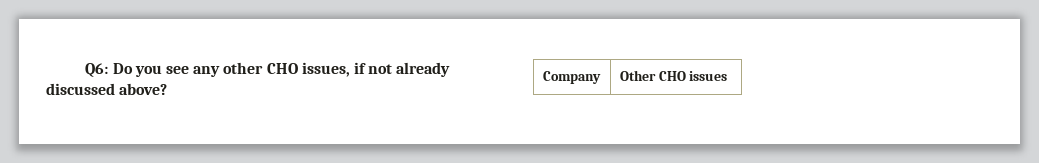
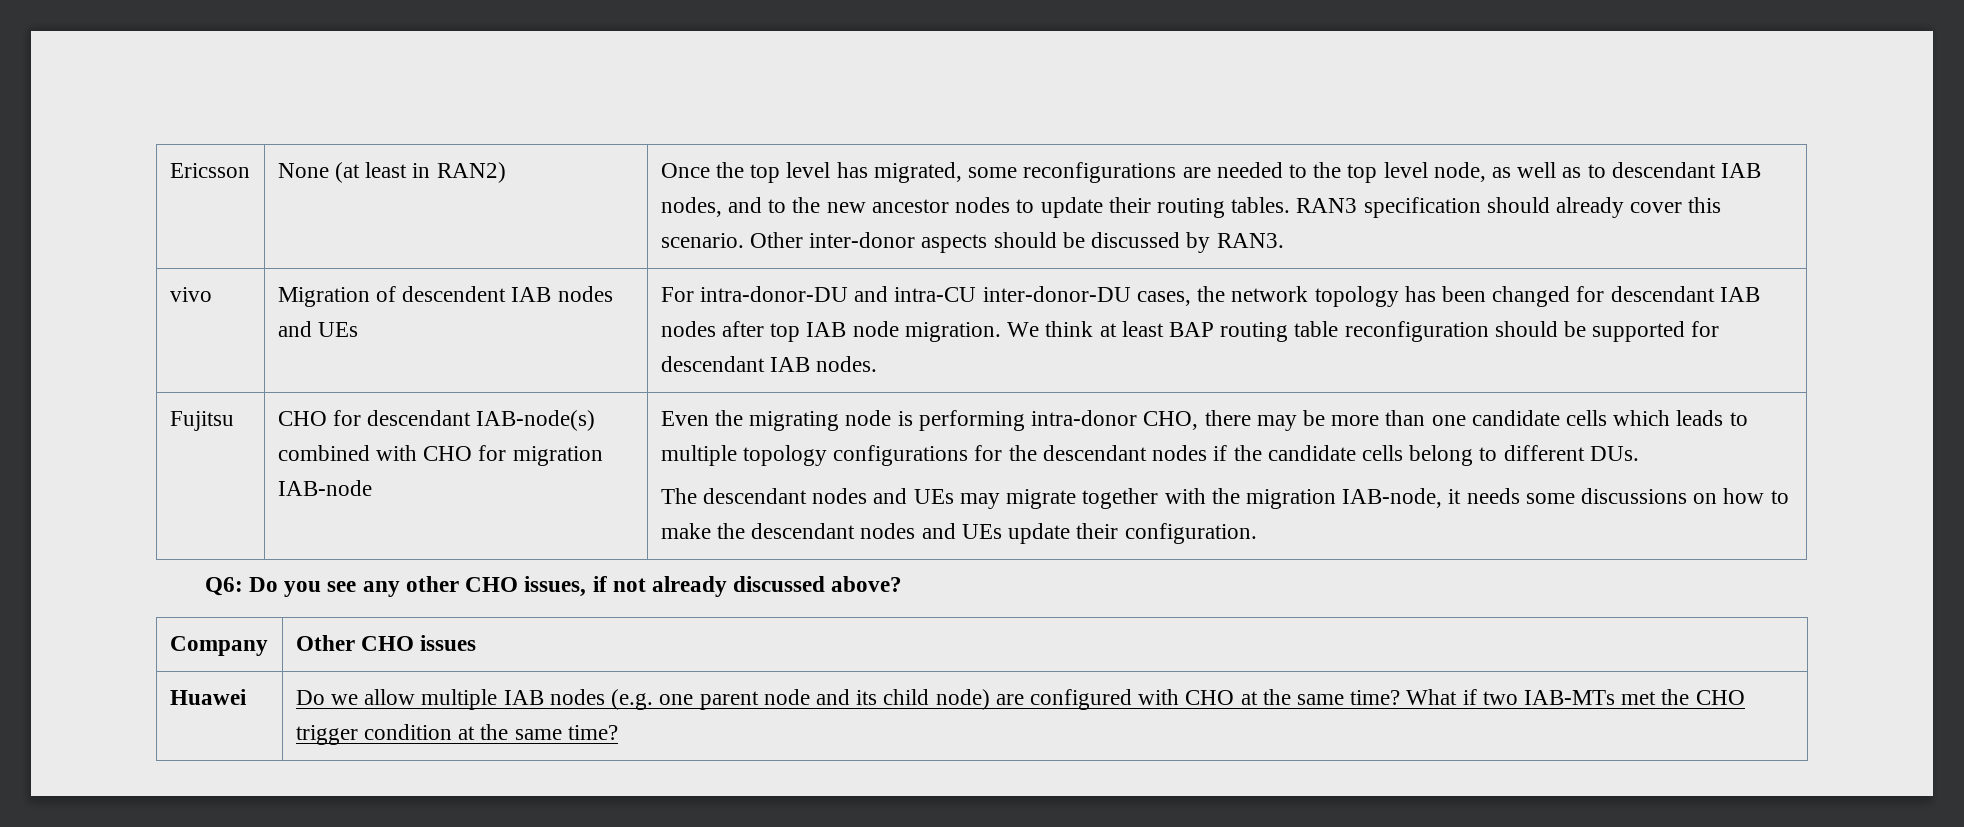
+ Ericsson | None (at least in RAN2) | Once the top level has migrated, some reconfigurations are needed to the top level node, as well as to descendant IAB nodes, and to the new ancestor nodes to update their routing tables. RAN3 specification should already cover this scenario. Other inter-donor aspects should be discussed by RAN3.
+ vivo | Migration of descendent IAB nodes and UEs | For intra-donor-DU and intra-CU inter-donor-DU cases, the network topology has been changed for descendant IAB nodes after top IAB node migration. We think at least BAP routing table reconfiguration should be supported for descendant IAB nodes.
+ Fujitsu | CHO for descendant IAB-node(s) combined with CHO for migration IAB-node | Even the migrating node is performing intra-donor CHO, there may be more than one candidate cells which leads to multiple topology configurations for the descendant nodes if the candidate cells belong to different DUs.
+ The descendant nodes and UEs may migrate together with the migration IAB-node, it needs some discussions on how to make the descendant nodes and UEs update their configuration.
+ Huawei | Do we allow multiple IAB nodes (e.g. one parent node and its child node) are configured with CHO at the same time? What if two IAB-MTs met the CHO trigger condition at the same time?

